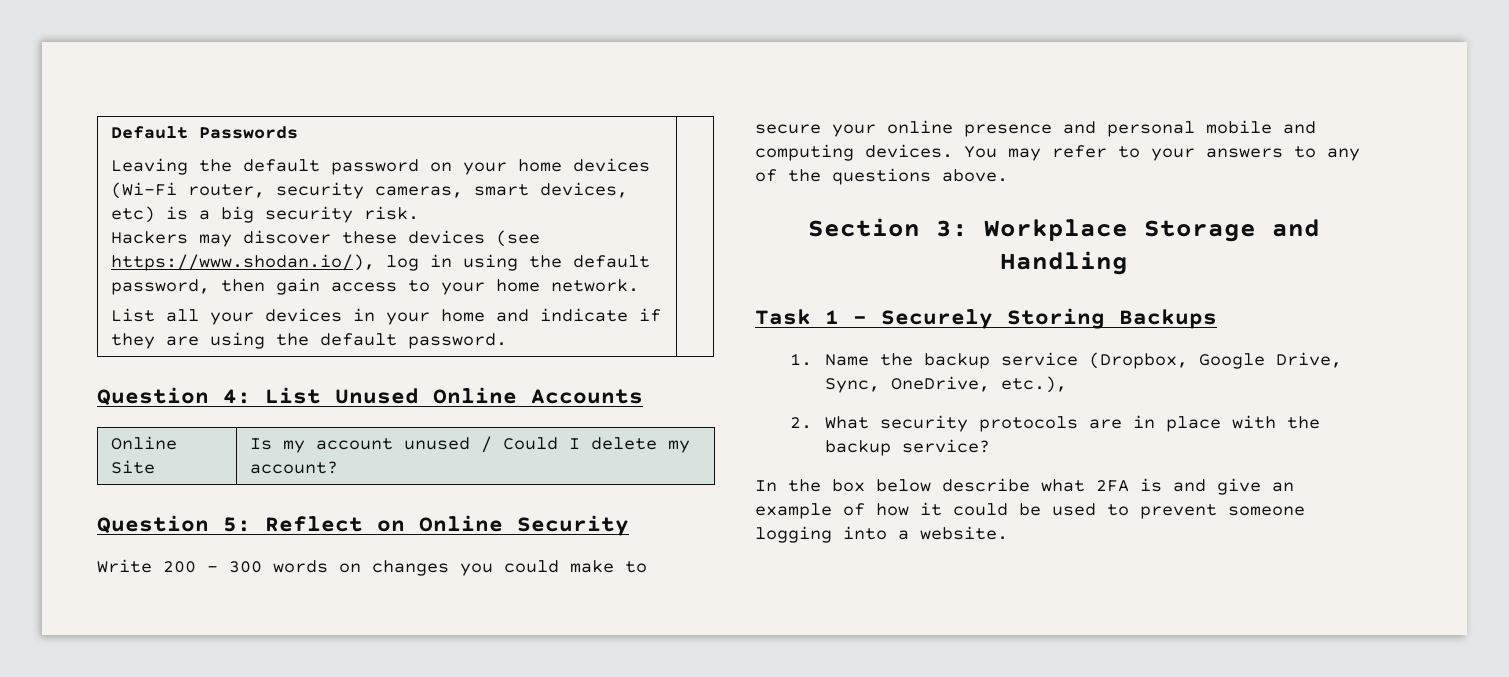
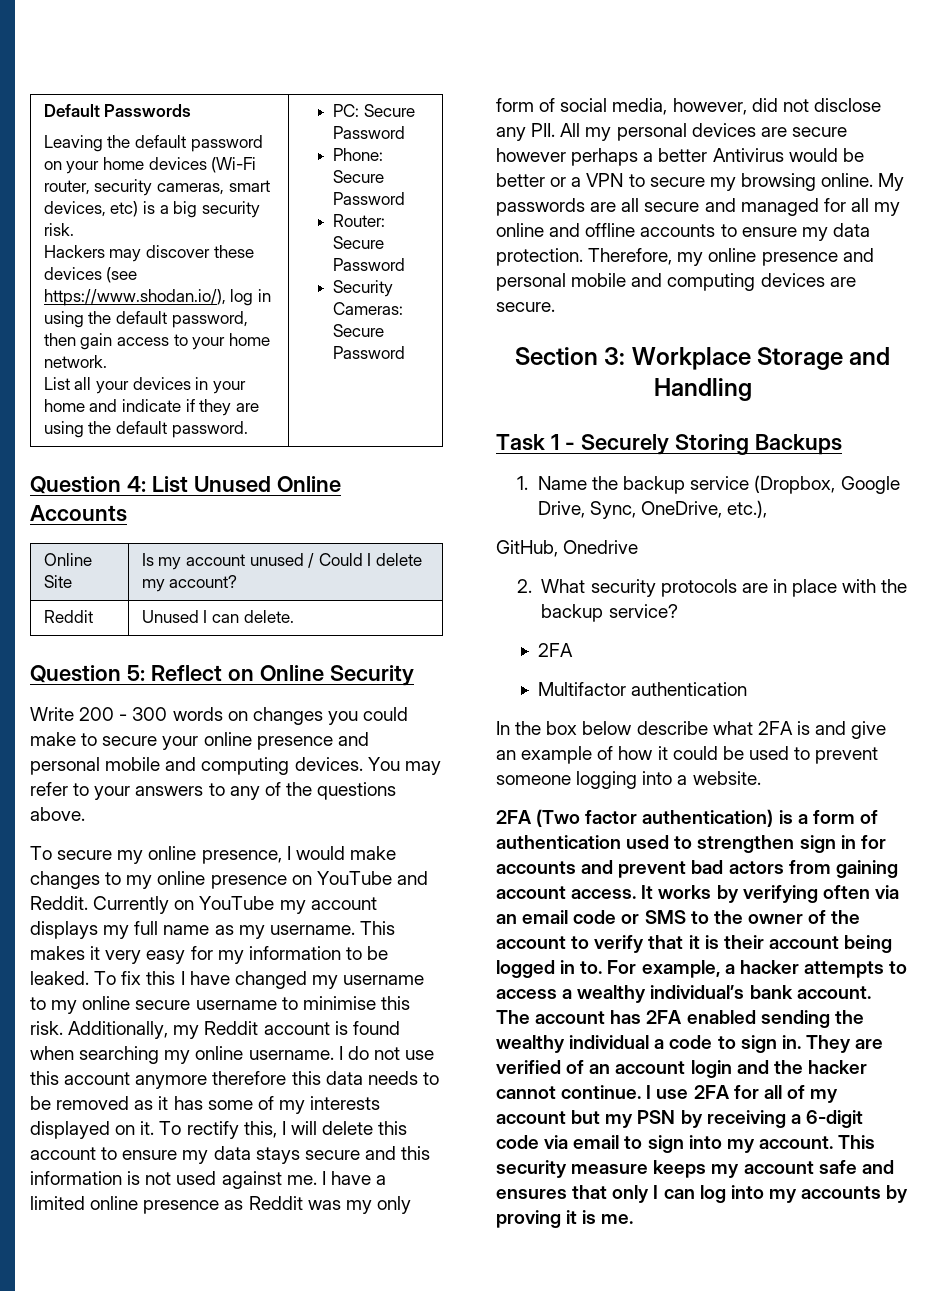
+ PC: Secure Password
+ Phone: Secure Password
+ Router: Secure Password
+ Security Cameras: Secure Password
+ Reddit | Unused I can delete.
+ To secure my online presence, I would make changes to my online presence on YouTube and Reddit. Currently on YouTube my account displays my full name as my username. This makes it very easy for my information to be leaked. To fix this I have changed my username to my online secure username to minimise this risk. Additionally, my Reddit account is found when searching my online username. I do not use this account anymore therefore this data needs to be removed as it has some of my interests displayed on it. To rectify this, I will delete this account to ensure my data stays secure and this information is not used against me. I have a limited online presence as Reddit was my only form of social media, however, did not disclose any PII. All my personal devices are secure however perhaps a better Antivirus would be better or a VPN to secure my browsing online. My passwords are all secure and managed for all my online and offline accounts to ensure my data protection. Therefore, my online presence and personal mobile and computing devices are secure.
+ GitHub, Onedrive
  2. What security protocols are in place with the backup service?
+ 2FA
+ Multifactor authentication
+ 2FA (Two factor authentication) is a form of authentication used to strengthen sign in for accounts and prevent bad actors from gaining account access. It works by verifying often via an email code or SMS to the owner of the account to verify that it is their account being logged in to. For example, a hacker attempts to access a wealthy individual’s bank account. The account has 2FA enabled sending the wealthy individual a code to sign in. They are verified of an account login and the hacker cannot continue. I use 2FA for all of my account but my PSN by receiving a 6-digit code via email to sign into my account. This security measure keeps my account safe and ensures that only I can log into my accounts by proving it is me.

